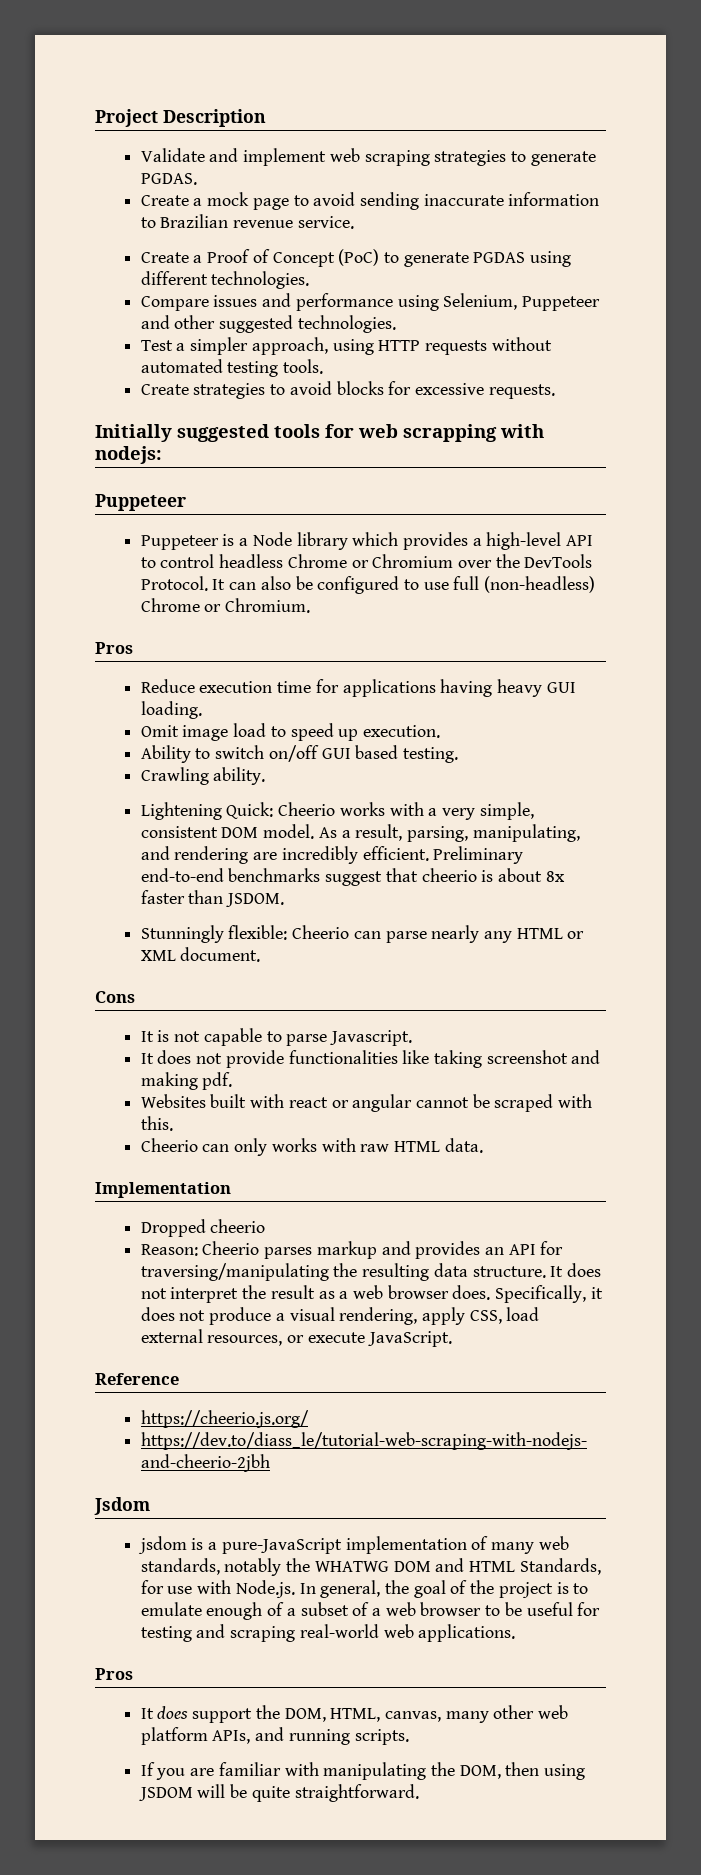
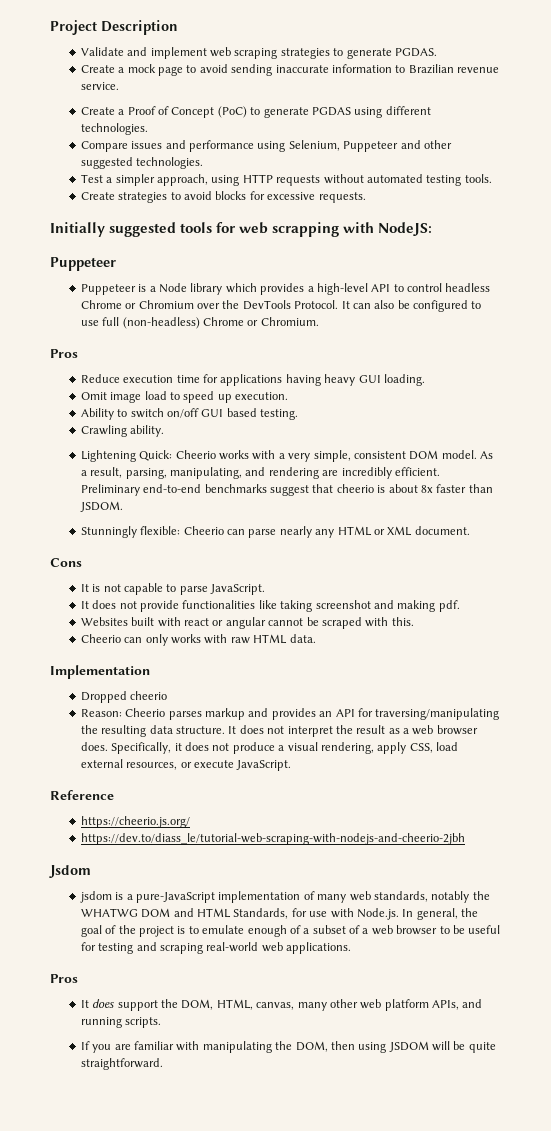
- Initially suggested tools for web scrapping with nodejs:
+ Initially suggested tools for web scrapping with NodeJS:
- It is not capable to parse Javascript.
+ It is not capable to parse JavaScript.

